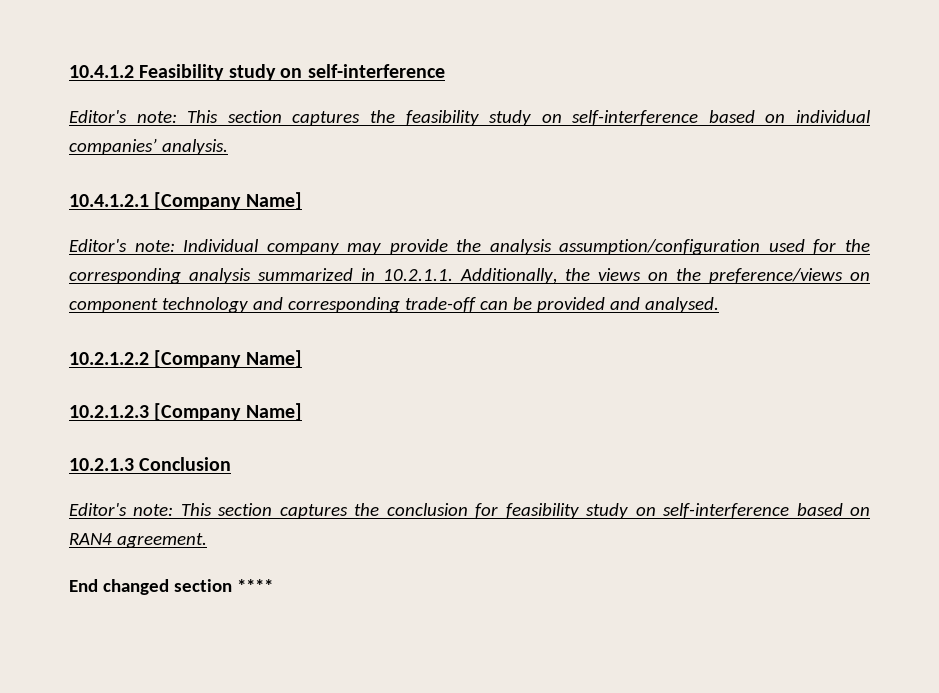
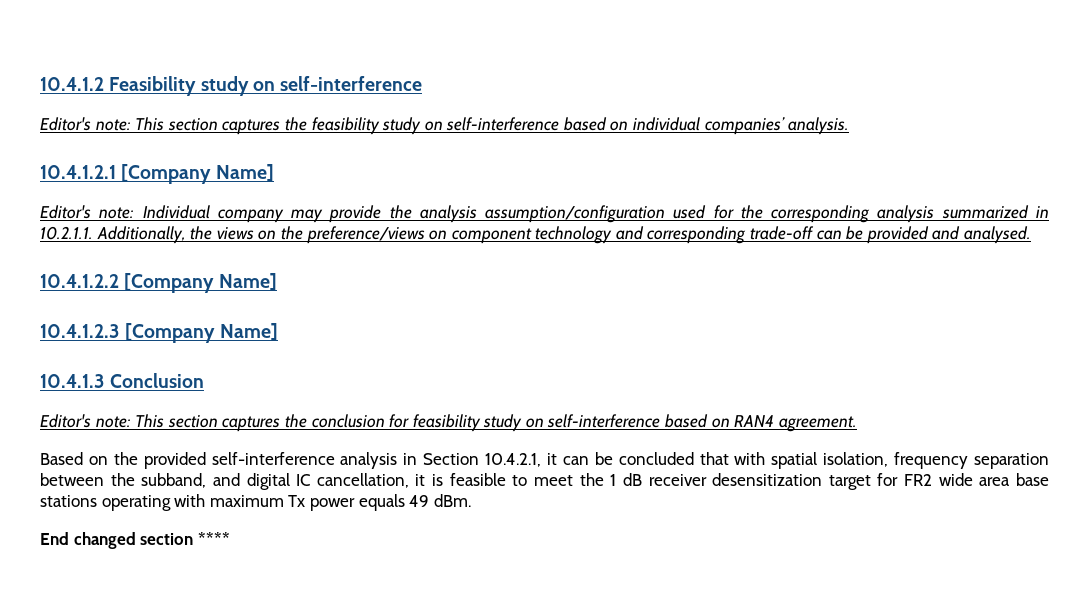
- 10.2.1.2.2 [Company Name]
- 10.2.1.2.3 [Company Name]
- 10.2.1.3 Conclusion
+ 10.4.1.2.2 [Company Name]
+ 10.4.1.2.3 [Company Name]
+ 10.4.1.3 Conclusion
+ Based on the provided self-interference analysis in Section 10.4.2.1, it can be concluded that with spatial isolation, frequency separation between the subband, and digital IC cancellation, it is feasible to meet the 1 dB receiver desensitization target for FR2 wide area base stations operating with maximum Tx power equals 49 dBm.

